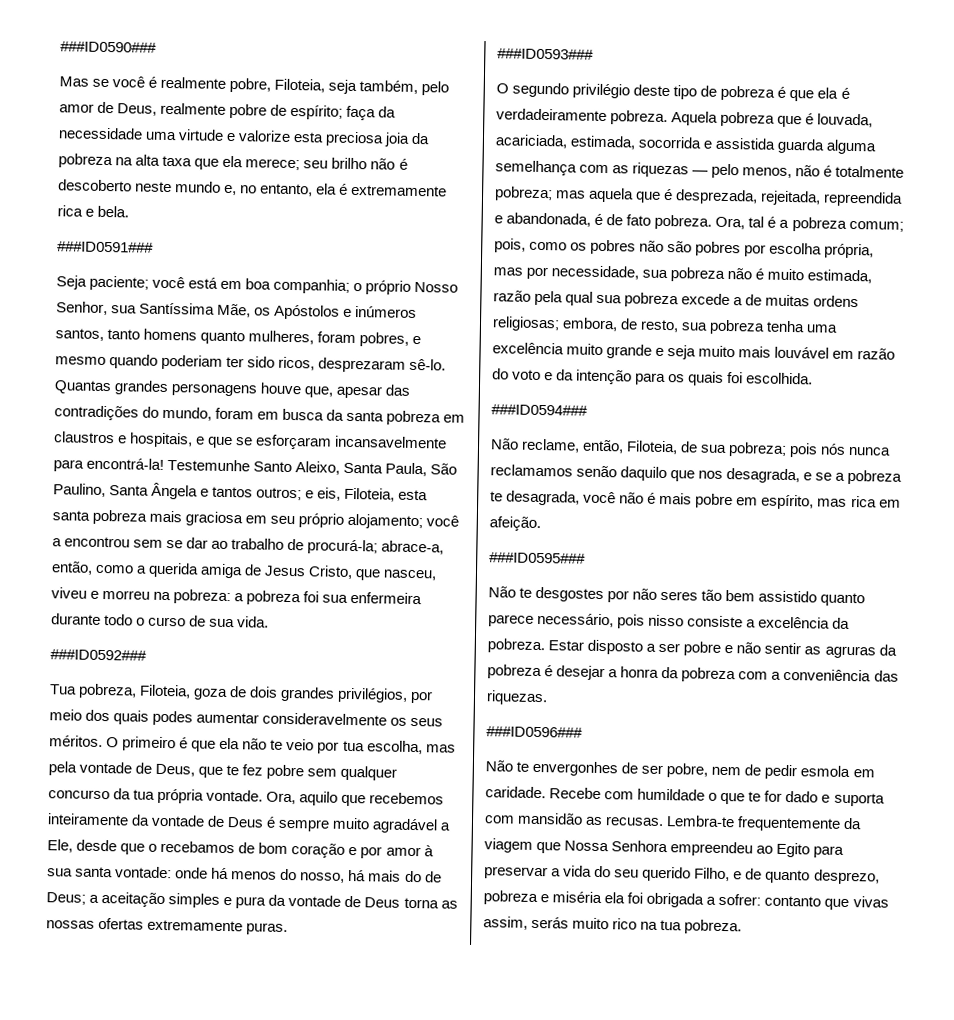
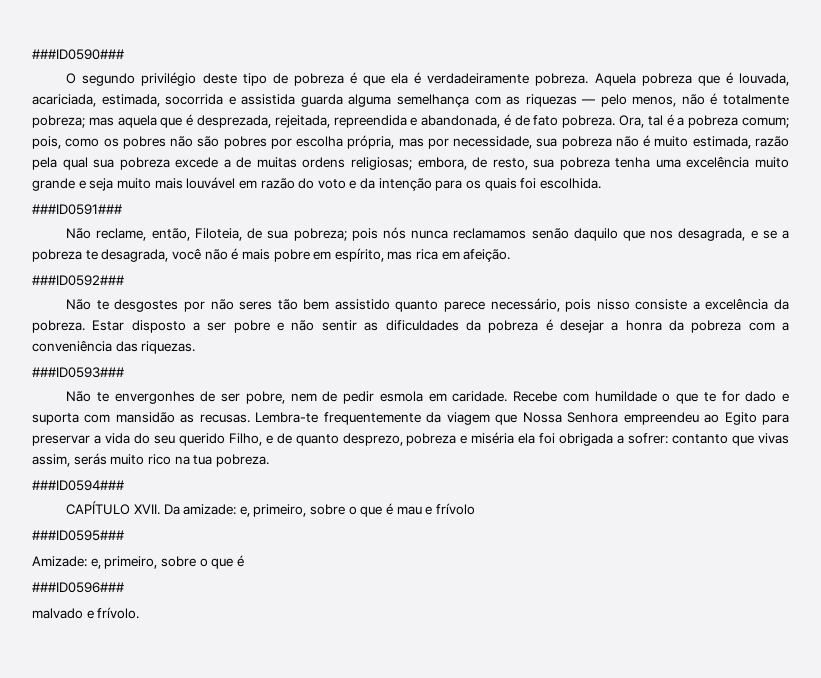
- Mas se você é realmente pobre, Filoteia, seja também, pelo amor de Deus, realmente pobre de espírito; faça da necessidade uma virtude e valorize esta preciosa joia da pobreza na alta taxa que ela merece; seu brilho não é descoberto neste mundo e, no entanto, ela é extremamente rica e bela.
- ###ID0591###
- Seja paciente; você está em boa companhia; o próprio Nosso Senhor, sua Santíssima Mãe, os Apóstolos e inúmeros santos, tanto homens quanto mulheres, foram pobres, e mesmo quando poderiam ter sido ricos, desprezaram sê-lo. Quantas grandes personagens houve que, apesar das contradições do mundo, foram em busca da santa pobreza em claustros e hospitais, e que se esforçaram incansavelmente para encontrá-la! Testemunhe Santo Aleixo, Santa Paula, São Paulino, Santa Ângela e tantos outros; e eis, Filoteia, esta santa pobreza mais graciosa em seu próprio alojamento; você a encontrou sem se dar ao trabalho de procurá-la; abrace-a, então, como a querida amiga de Jesus Cristo, que nasceu, viveu e morreu na pobreza: a pobreza foi sua enfermeira durante todo o curso de sua vida.
- ###ID0592###
- Tua pobreza, Filoteia, goza de dois grandes privilégios, por meio dos quais podes aumentar consideravelmente os seus méritos. O primeiro é que ela não te veio por tua escolha, mas pela vontade de Deus, que te fez pobre sem qualquer concurso da tua própria vontade. Ora, aquilo que recebemos inteiramente da vontade de Deus é sempre muito agradável a Ele, desde que o recebamos de bom coração e por amor à sua santa vontade: onde há menos do nosso, há mais do de Deus; a aceitação simples e pura da vontade de Deus torna as nossas ofertas extremamente puras.
- ###ID0593###
- ###ID0594###
+ ###ID0591###
- ###ID0595###
+ ###ID0592###
- Estar disposto a ser pobre e não sentir as agruras da pobreza é desejar a honra da pobreza com a conveniência das riquezas.
+ Estar disposto a ser pobre e não sentir as dificuldades da pobreza é desejar a honra da pobreza com a conveniência das riquezas.
- ###ID0596###
+ ###ID0593###
+ ###ID0594###
+ CAPÍTULO XVII. Da amizade: e, primeiro, sobre o que é mau e frívolo
+ ###ID0595###
+ Amizade: e, primeiro, sobre o que é
+ ###ID0596###
+ malvado e frívolo.

